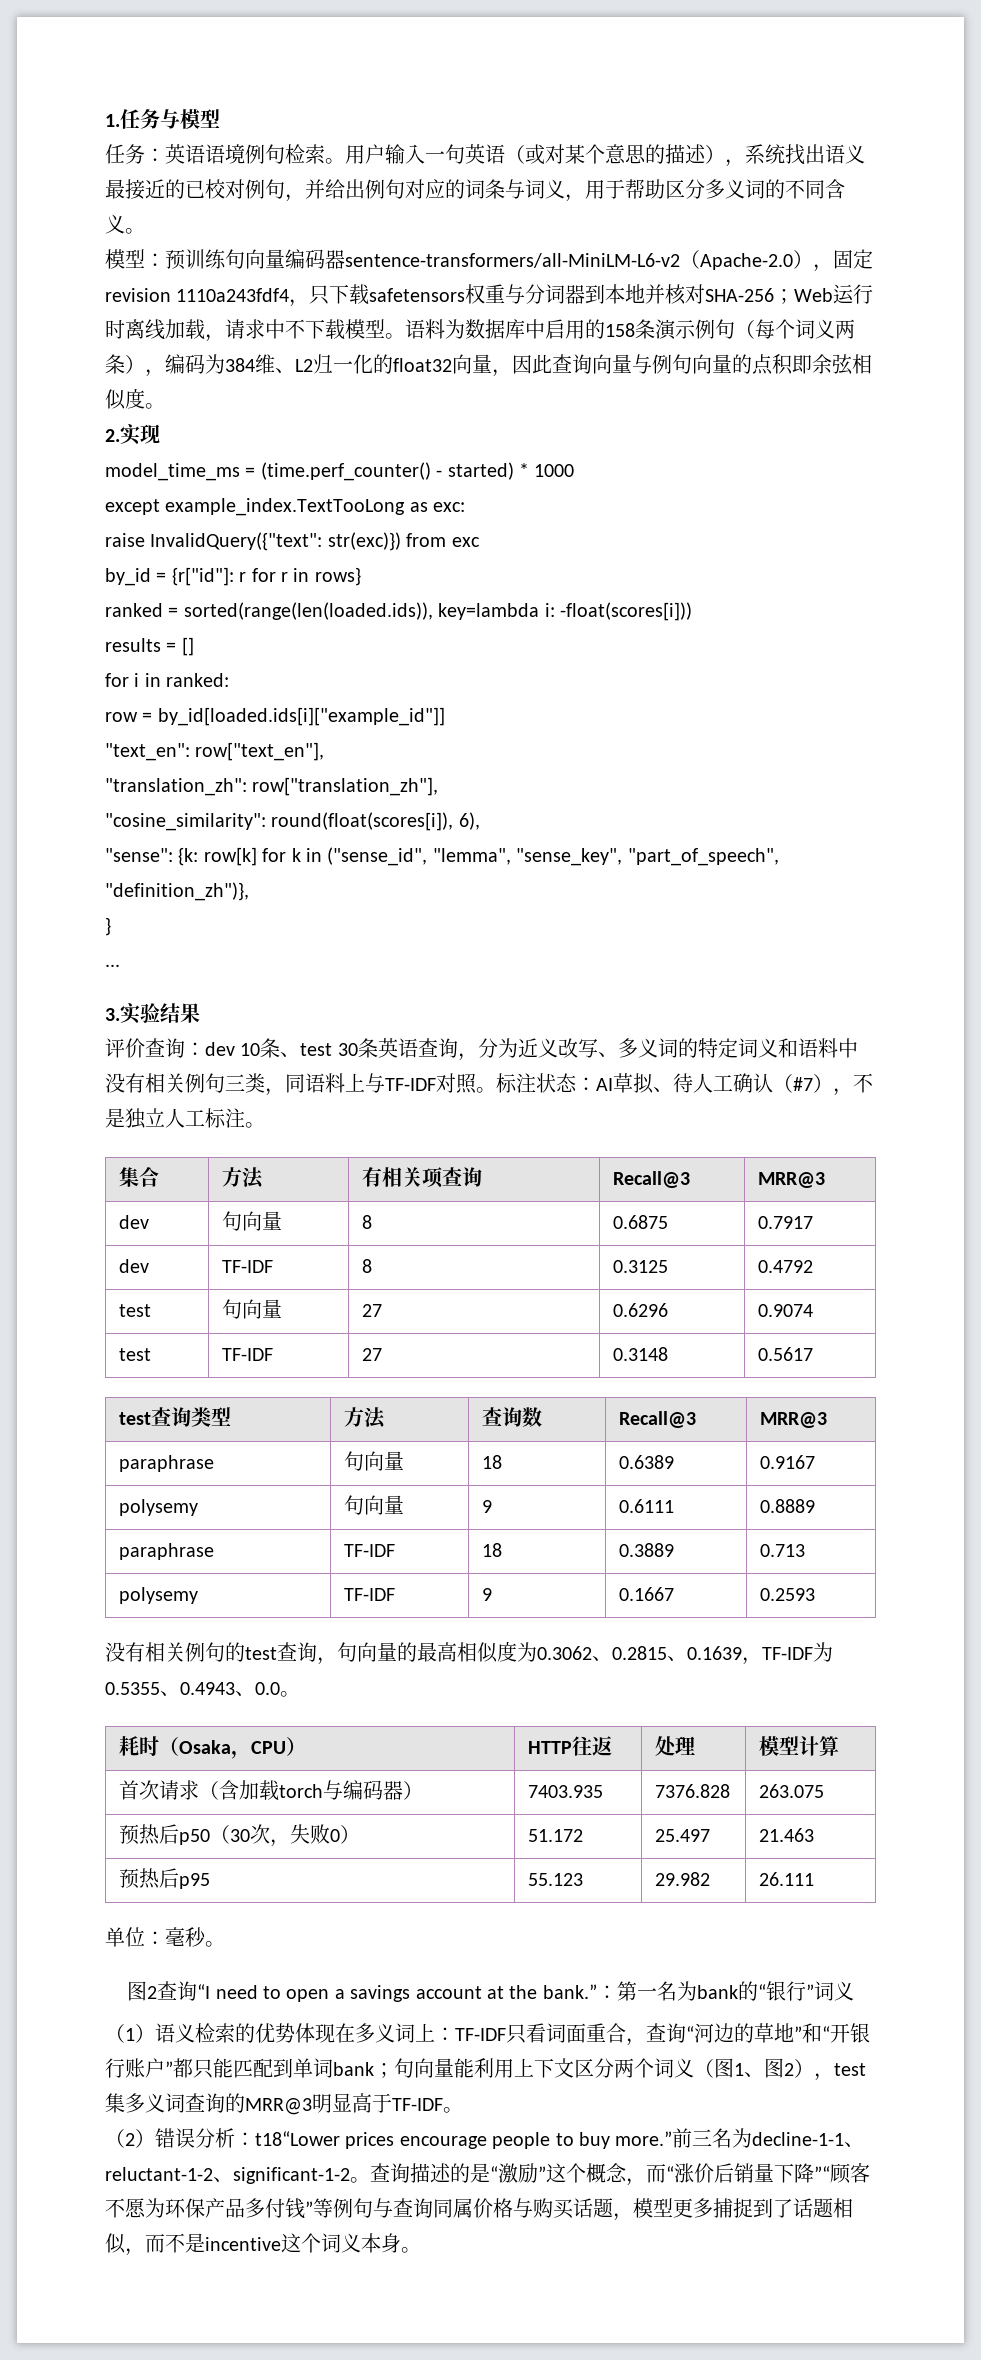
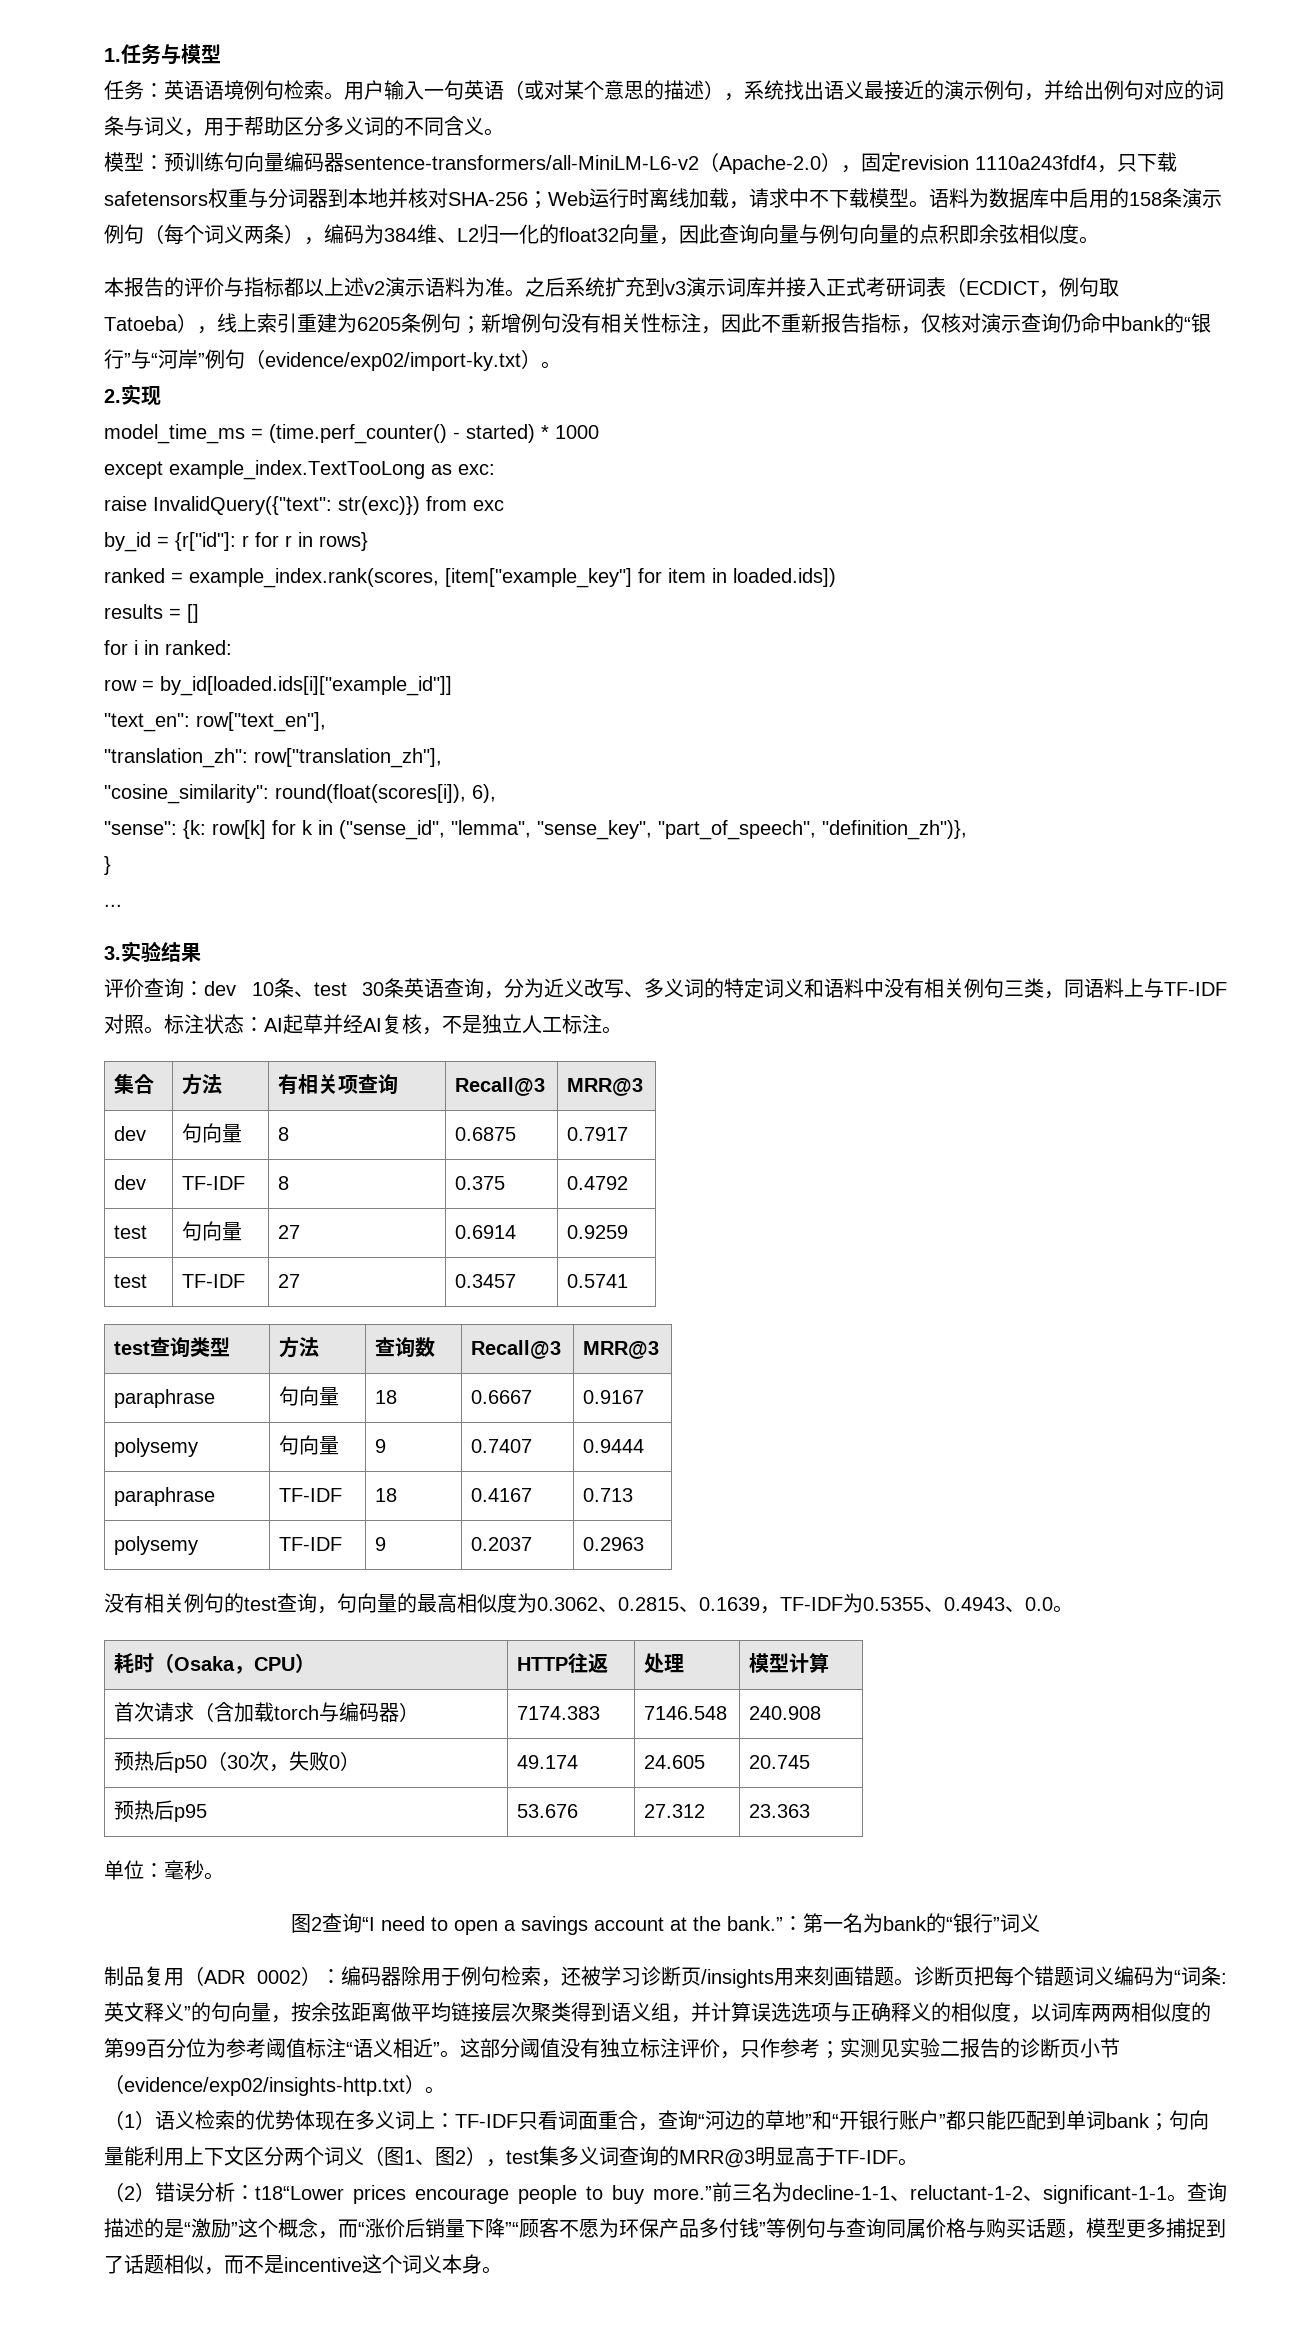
- 用户输入一句英语（或对某个意思的描述），系统找出语义最接近的已校对例句，并给出例句对应的词条与词义，用于帮助区分多义词的不同含义。
+ 用户输入一句英语（或对某个意思的描述），系统找出语义最接近的演示例句，并给出例句对应的词条与词义，用于帮助区分多义词的不同含义。
+ 本报告的评价与指标都以上述v2演示语料为准。之后系统扩充到v3演示词库并接入正式考研词表（ECDICT，例句取Tatoeba），线上索引重建为6205条例句；新增例句没有相关性标注，因此不重新报告指标，仅核对演示查询仍命中bank的“银行”与“河岸”例句（evidence/exp02/import-ky.txt）。
- ranked = sorted(range(len(loaded.ids)), key=lambda i: -float(scores[i]))
+ ranked = example_index.rank(scores, [item["example_key"] for item in loaded.ids])
- 标注状态：AI草拟、待人工确认（#7），不是独立人工标注。
+ 标注状态：AI起草并经AI复核，不是独立人工标注。
- dev | TF-IDF | 8 | 0.3125 | 0.4792
+ dev | TF-IDF | 8 | 0.375 | 0.4792
- test | 句向量 | 27 | 0.6296 | 0.9074
+ test | 句向量 | 27 | 0.6914 | 0.9259
- test | TF-IDF | 27 | 0.3148 | 0.5617
+ test | TF-IDF | 27 | 0.3457 | 0.5741
- paraphrase | 句向量 | 18 | 0.6389 | 0.9167
+ paraphrase | 句向量 | 18 | 0.6667 | 0.9167
- polysemy | 句向量 | 9 | 0.6111 | 0.8889
+ polysemy | 句向量 | 9 | 0.7407 | 0.9444
- paraphrase | TF-IDF | 18 | 0.3889 | 0.713
+ paraphrase | TF-IDF | 18 | 0.4167 | 0.713
- polysemy | TF-IDF | 9 | 0.1667 | 0.2593
+ polysemy | TF-IDF | 9 | 0.2037 | 0.2963
- 首次请求（含加载torch与编码器） | 7403.935 | 7376.828 | 263.075
+ 首次请求（含加载torch与编码器） | 7174.383 | 7146.548 | 240.908
- 预热后p50（30次，失败0） | 51.172 | 25.497 | 21.463
+ 预热后p50（30次，失败0） | 49.174 | 24.605 | 20.745
- 预热后p95 | 55.123 | 29.982 | 26.111
+ 预热后p95 | 53.676 | 27.312 | 23.363
+ 制品复用（ADR 0002）：编码器除用于例句检索，还被学习诊断页/insights用来刻画错题。诊断页把每个错题词义编码为“词条:英文释义”的句向量，按余弦距离做平均链接层次聚类得到语义组，并计算误选选项与正确释义的相似度，以词库两两相似度的第99百分位为参考阈值标注“语义相近”。这部分阈值没有独立标注评价，只作参考；实测见实验二报告的诊断页小节（evidence/exp02/insights-http.txt）。
- 前三名为decline-1-1、reluctant-1-2、significant-1-2。
+ 前三名为decline-1-1、reluctant-1-2、significant-1-1。

